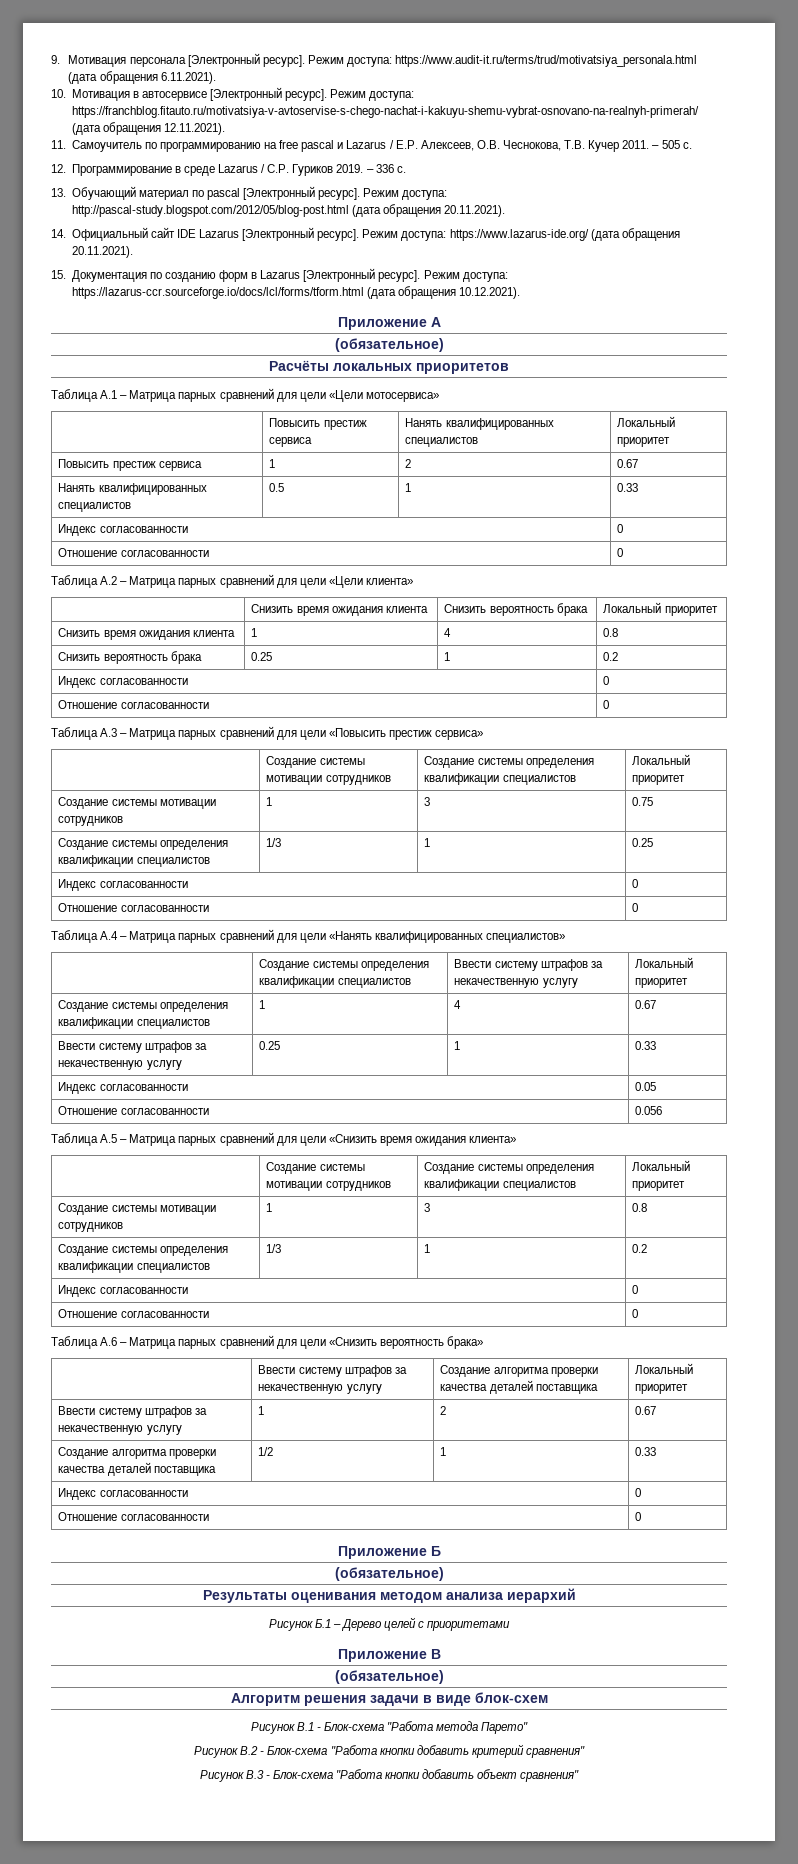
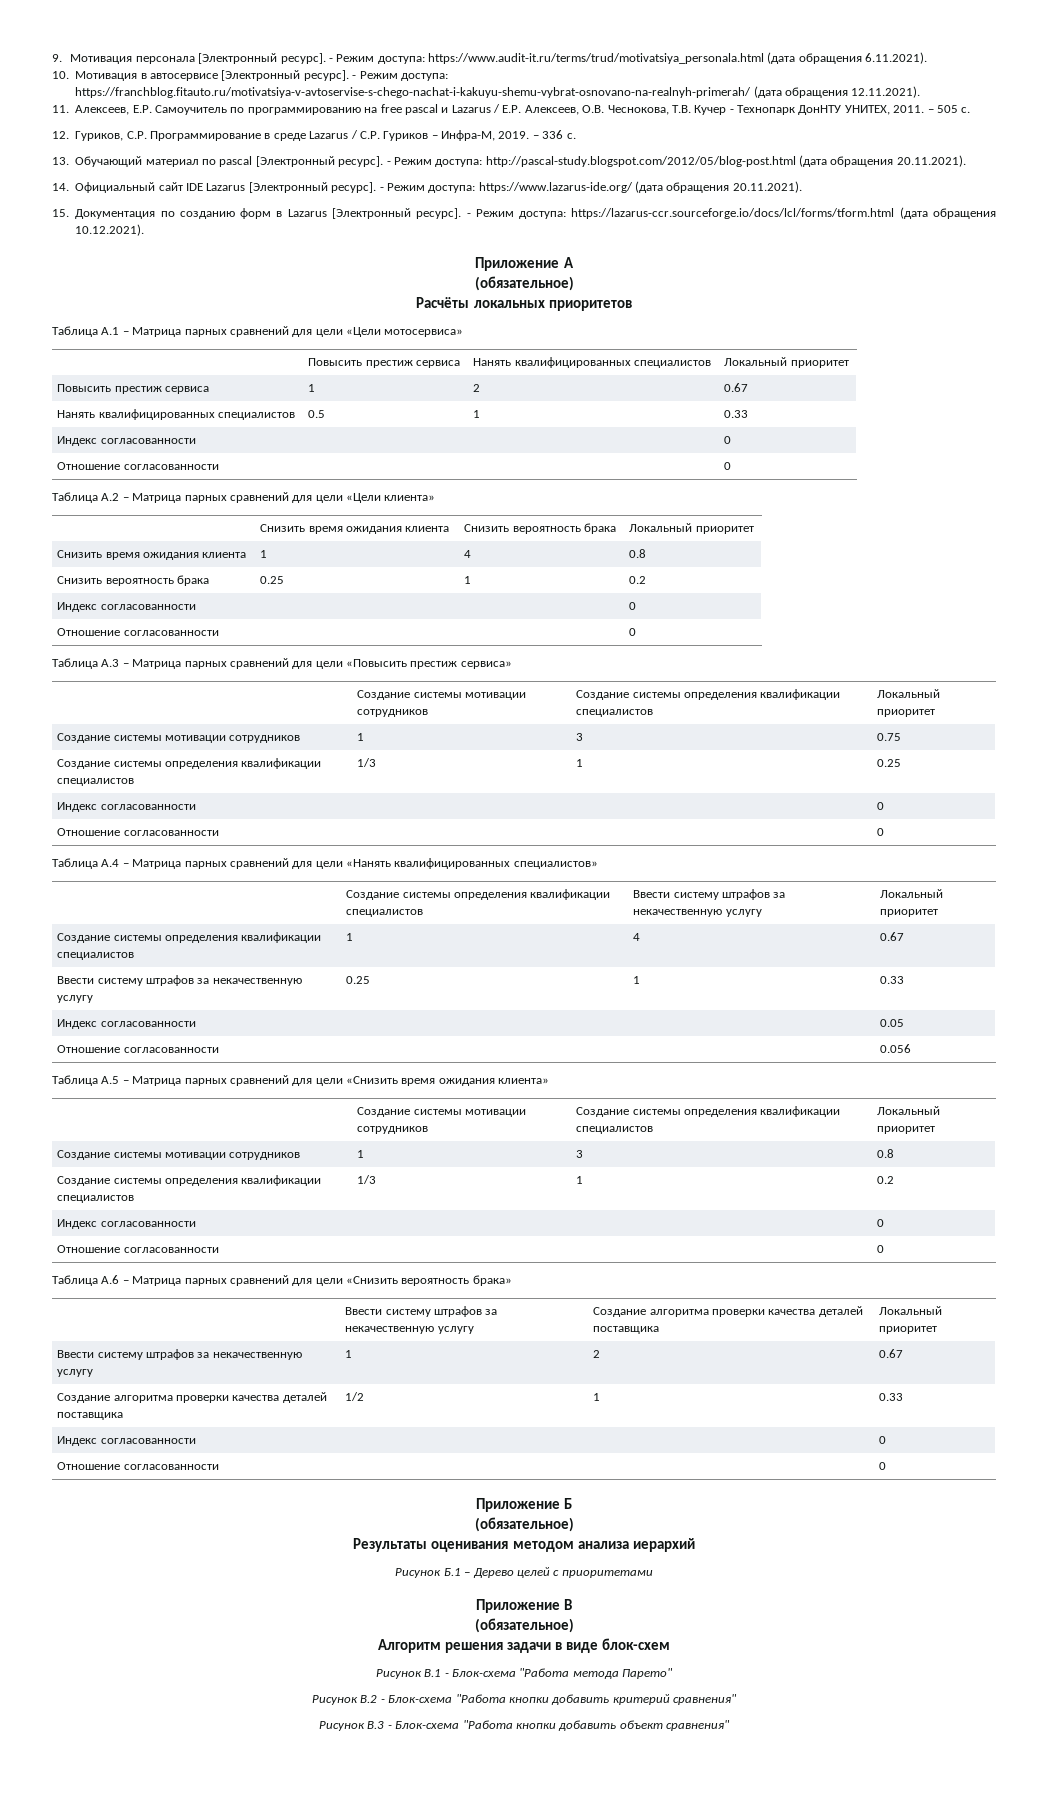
- Режим доступа: https://www.audit-it.ru/terms/trud/motivatsiya_personala.html (дата обращения 6.11.2021).
+ - Режим доступа: https://www.audit-it.ru/terms/trud/motivatsiya_personala.html (дата обращения 6.11.2021).
- Режим доступа: https://franchblog.fitauto.ru/motivatsiya-v-avtoservise-s-chego-nachat-i-kakuyu-shemu-vybrat-osnovano-na-realnyh-primerah/ (дата обращения 12.11.2021).
+ - Режим доступа: https://franchblog.fitauto.ru/motivatsiya-v-avtoservise-s-chego-nachat-i-kakuyu-shemu-vybrat-osnovano-na-realnyh-primerah/ (дата обращения 12.11.2021).
- 11. Самоучитель по программированию на free pascal и Lazarus / Е.Р. Алексеев, О.В. Чеснокова, Т.В. Кучер 2011.
+ 11. Алексеев, Е.Р. Самоучитель по программированию на free pascal и Lazarus / Е.Р. Алексеев, О.В. Чеснокова, Т.В. Кучер - Технопарк ДонНТУ УНИТЕХ, 2011.
- 12. Программирование в среде Lazarus / C.Р. Гуриков 2019.
+ 12. Гуриков, C.Р. Программирование в среде Lazarus / C.Р. Гуриков – Инфра-М, 2019.
- Режим доступа: http://pascal-study.blogspot.com/2012/05/blog-post.html (дата обращения 20.11.2021).
+ - Режим доступа: http://pascal-study.blogspot.com/2012/05/blog-post.html (дата обращения 20.11.2021).
- Режим доступа: https://www.lazarus-ide.org/ (дата обращения 20.11.2021).
+ - Режим доступа: https://www.lazarus-ide.org/ (дата обращения 20.11.2021).
- Режим доступа: https://lazarus-ccr.sourceforge.io/docs/lcl/forms/tform.html (дата обращения 10.12.2021).
+ - Режим доступа: https://lazarus-ccr.sourceforge.io/docs/lcl/forms/tform.html (дата обращения 10.12.2021).

